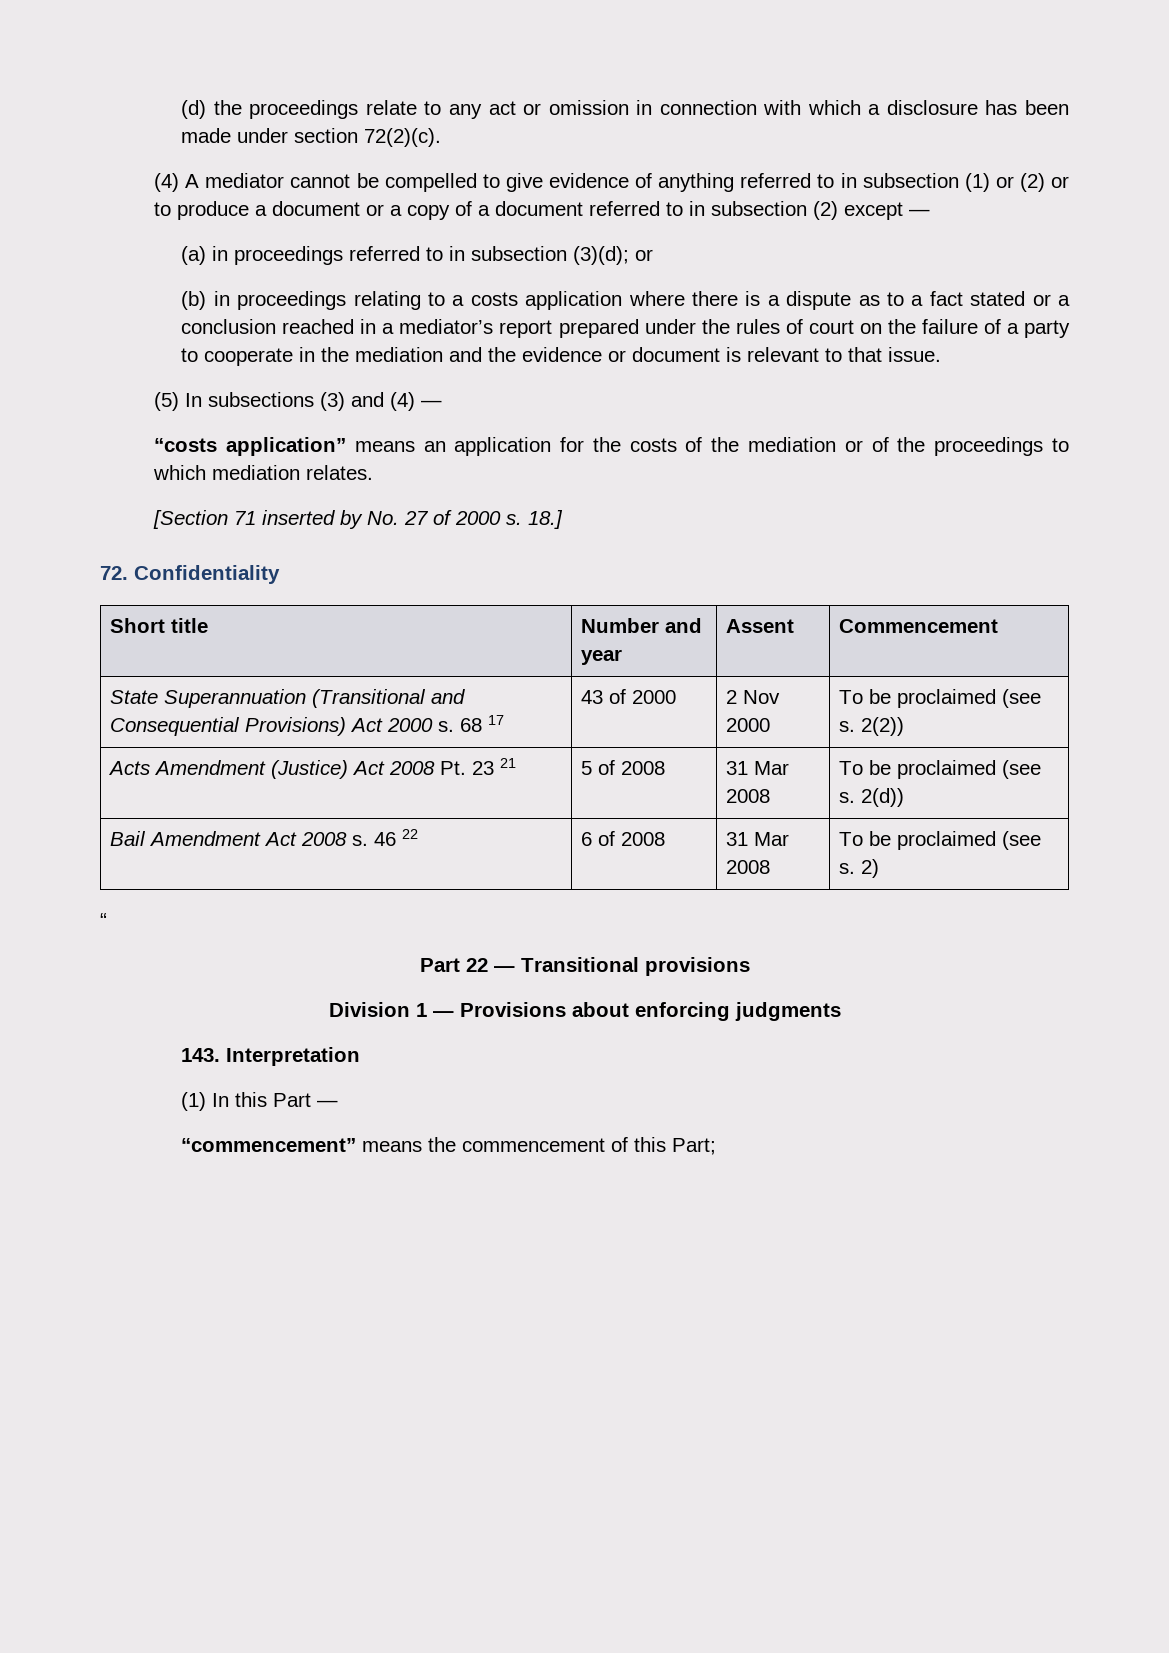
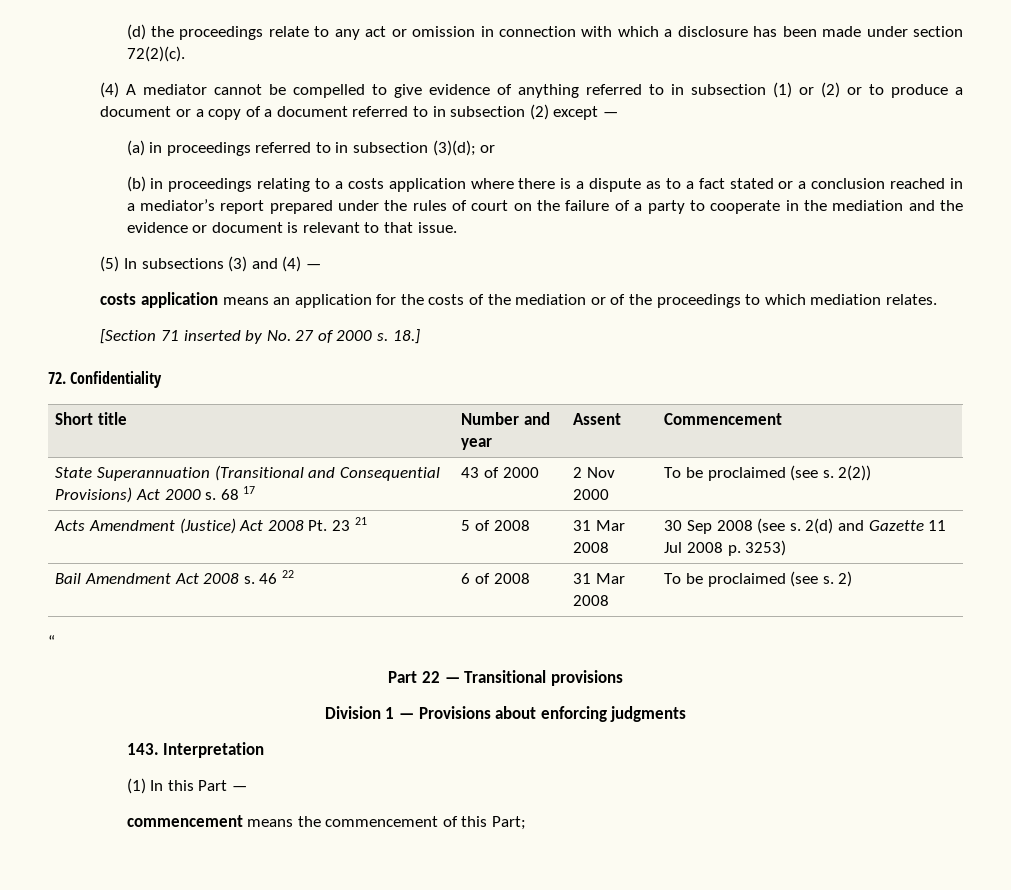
- “costs application” means an application for the costs of the mediation or of the proceedings to which mediation relates.
+ costs application means an application for the costs of the mediation or of the proceedings to which mediation relates.
- Acts Amendment (Justice) Act 2008 Pt. 23 21 | 5 of 2008 | 31 Mar 2008 | To be proclaimed (see s. 2(d))
+ Acts Amendment (Justice) Act 2008 Pt. 23 21 | 5 of 2008 | 31 Mar 2008 | 30 Sep 2008 (see s. 2(d) and Gazette 11 Jul 2008 p. 3253)
- “commencement” means the commencement of this Part;
+ commencement means the commencement of this Part;

